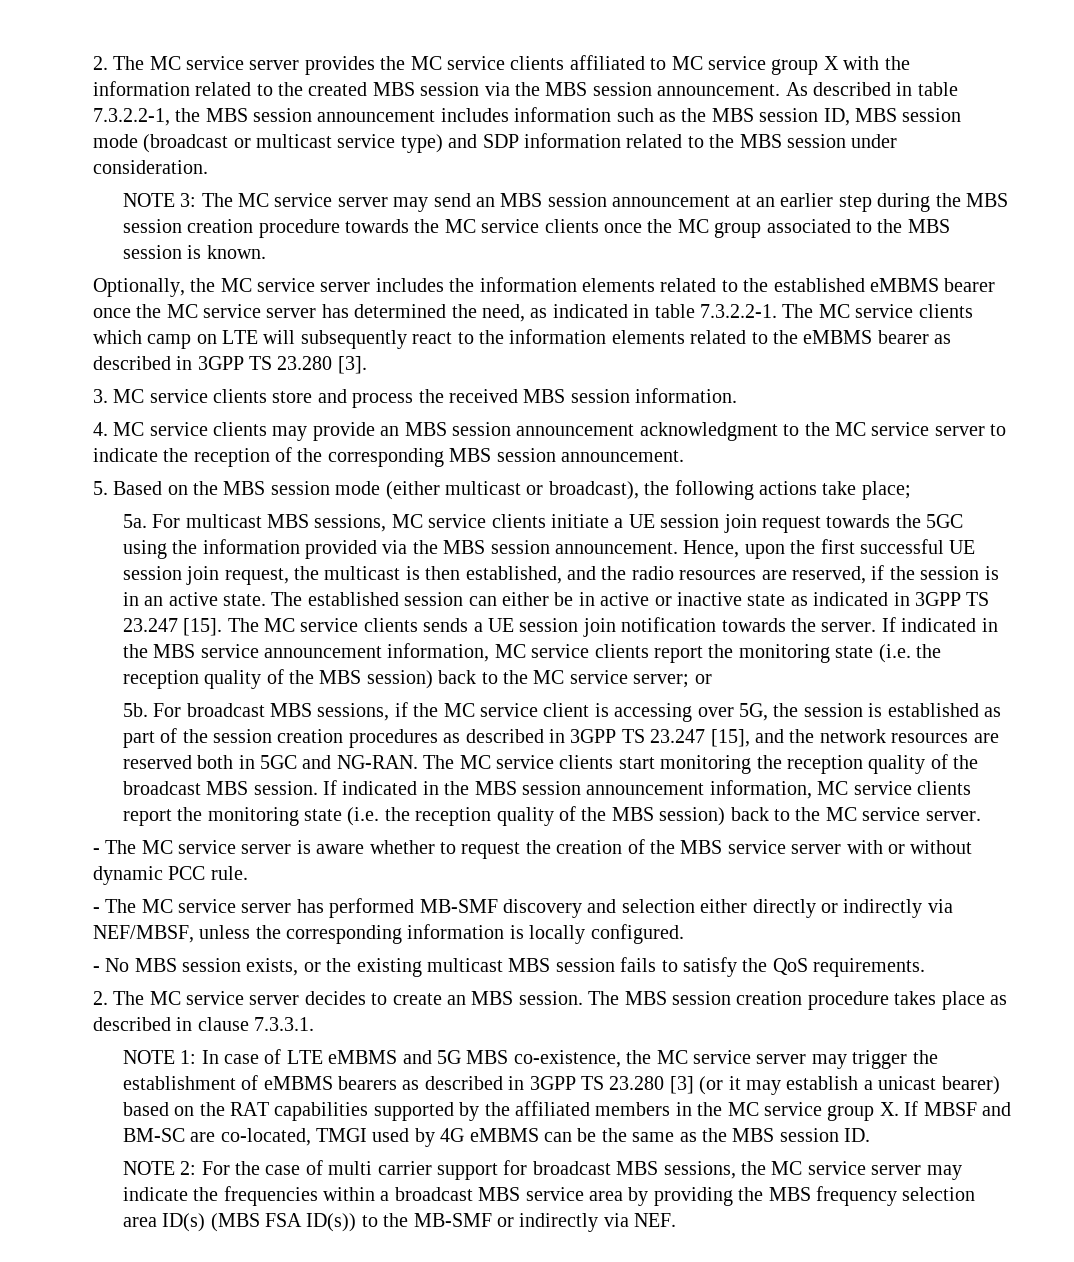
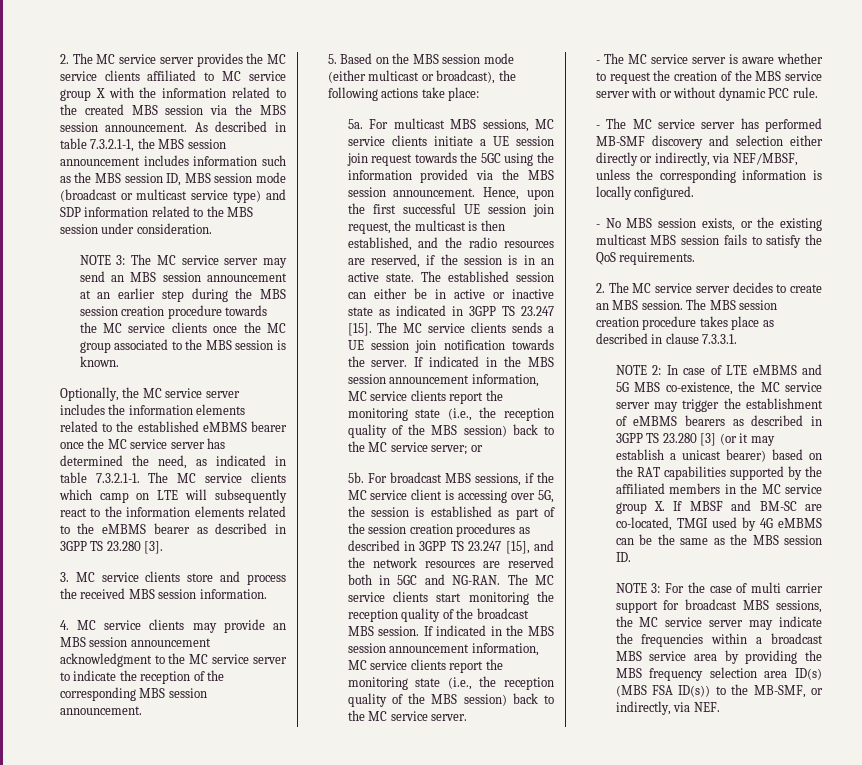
- As described in table 7.3.2.2-1, the MBS session announcement includes information such as the MBS session ID, MBS session mode (broadcast or multicast service type) and SDP information related to the MBS session under consideration.
+ As described in table 7.3.2.1-1, the MBS session announcement includes information such as the MBS session ID, MBS session mode (broadcast or multicast service type) and SDP information related to the MBS session under consideration.
- Optionally, the MC service server includes the information elements related to the established eMBMS bearer once the MC service server has determined the need, as indicated in table 7.3.2.2-1. The MC service clients which camp on LTE will subsequently react to the information elements related to the eMBMS bearer as described in 3GPP TS 23.280 [3].
+ Optionally, the MC service server includes the information elements related to the established eMBMS bearer once the MC service server has determined the need, as indicated in table 7.3.2.1-1. The MC service clients which camp on LTE will subsequently react to the information elements related to the eMBMS bearer as described in 3GPP TS 23.280 [3].
- 5. Based on the MBS session mode (either multicast or broadcast), the following actions take place;
+ 5. Based on the MBS session mode (either multicast or broadcast), the following actions take place:
- If indicated in the MBS service announcement information, MC service clients report the monitoring state (i.e. the reception quality of the MBS session) back to the MC service server; or
+ If indicated in the MBS session announcement information, MC service clients report the monitoring state (i.e., the reception quality of the MBS session) back to the MC service server; or
- If indicated in the MBS session announcement information, MC service clients report the monitoring state (i.e. the reception quality of the MBS session) back to the MC service server.
+ If indicated in the MBS session announcement information, MC service clients report the monitoring state (i.e., the reception quality of the MBS session) back to the MC service server.
- - The MC service server has performed MB-SMF discovery and selection either directly or indirectly via NEF/MBSF, unless the corresponding information is locally configured.
+ - The MC service server has performed MB-SMF discovery and selection either directly or indirectly, via NEF/MBSF, unless the corresponding information is locally configured.
- NOTE 1:
+ NOTE 2:
- NOTE 2: For the case of multi carrier support for broadcast MBS sessions, the MC service server may indicate the frequencies within a broadcast MBS service area by providing the MBS frequency selection area ID(s) (MBS FSA ID(s)) to the MB-SMF or indirectly via NEF.
+ NOTE 3: For the case of multi carrier support for broadcast MBS sessions, the MC service server may indicate the frequencies within a broadcast MBS service area by providing the MBS frequency selection area ID(s) (MBS FSA ID(s)) to the MB-SMF, or indirectly, via NEF.

